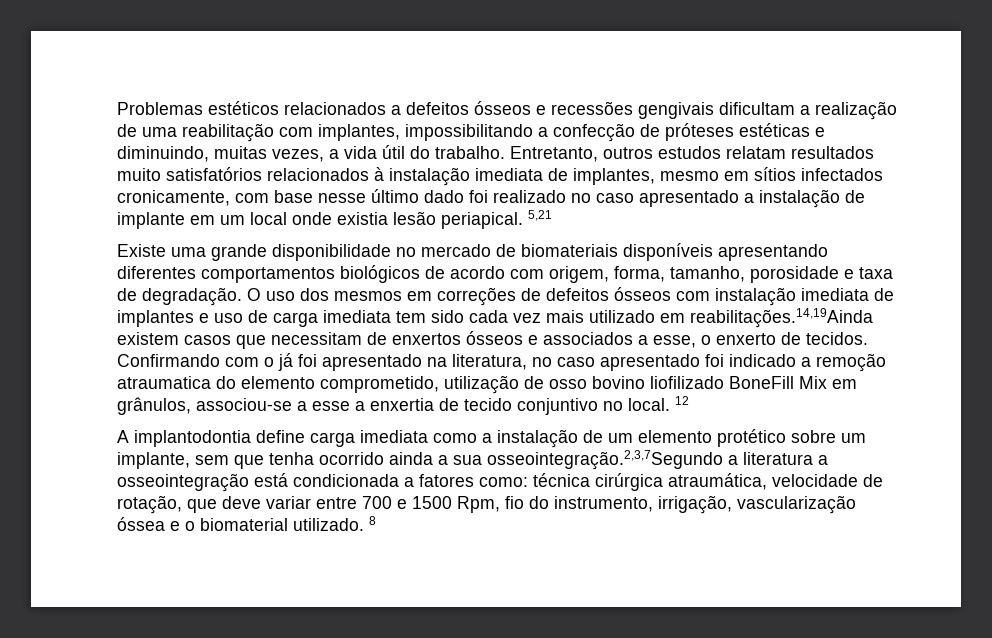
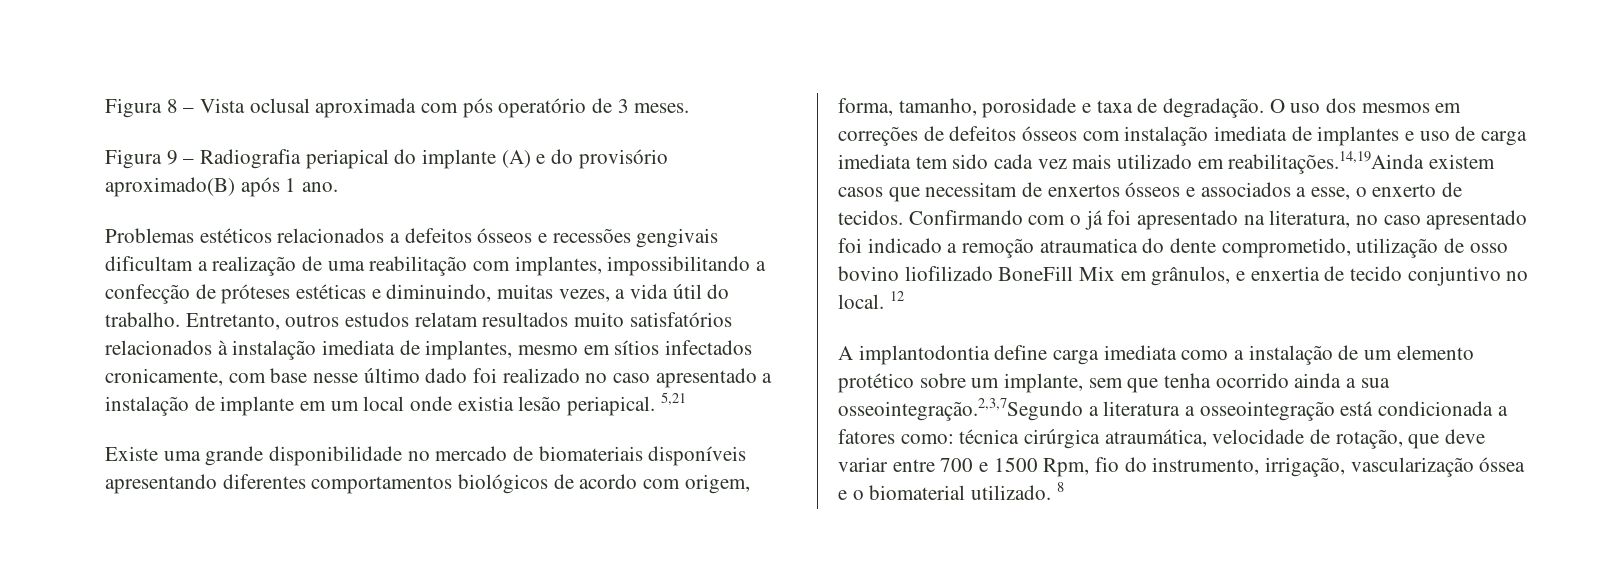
+ Figura 8 – Vista oclusal aproximada com pós operatório de 3 meses.
+ Figura 9 – Radiografia periapical do implante (A) e do provisório aproximado(B) após 1 ano.
- Confirmando com o já foi apresentado na literatura, no caso apresentado foi indicado a remoção atraumatica do elemento comprometido, utilização de osso bovino liofilizado BoneFill Mix em grânulos, associou-se a esse a enxertia de tecido conjuntivo no local.
+ Confirmando com o já foi apresentado na literatura, no caso apresentado foi indicado a remoção atraumatica do dente comprometido, utilização de osso bovino liofilizado BoneFill Mix em grânulos, e enxertia de tecido conjuntivo no local.

